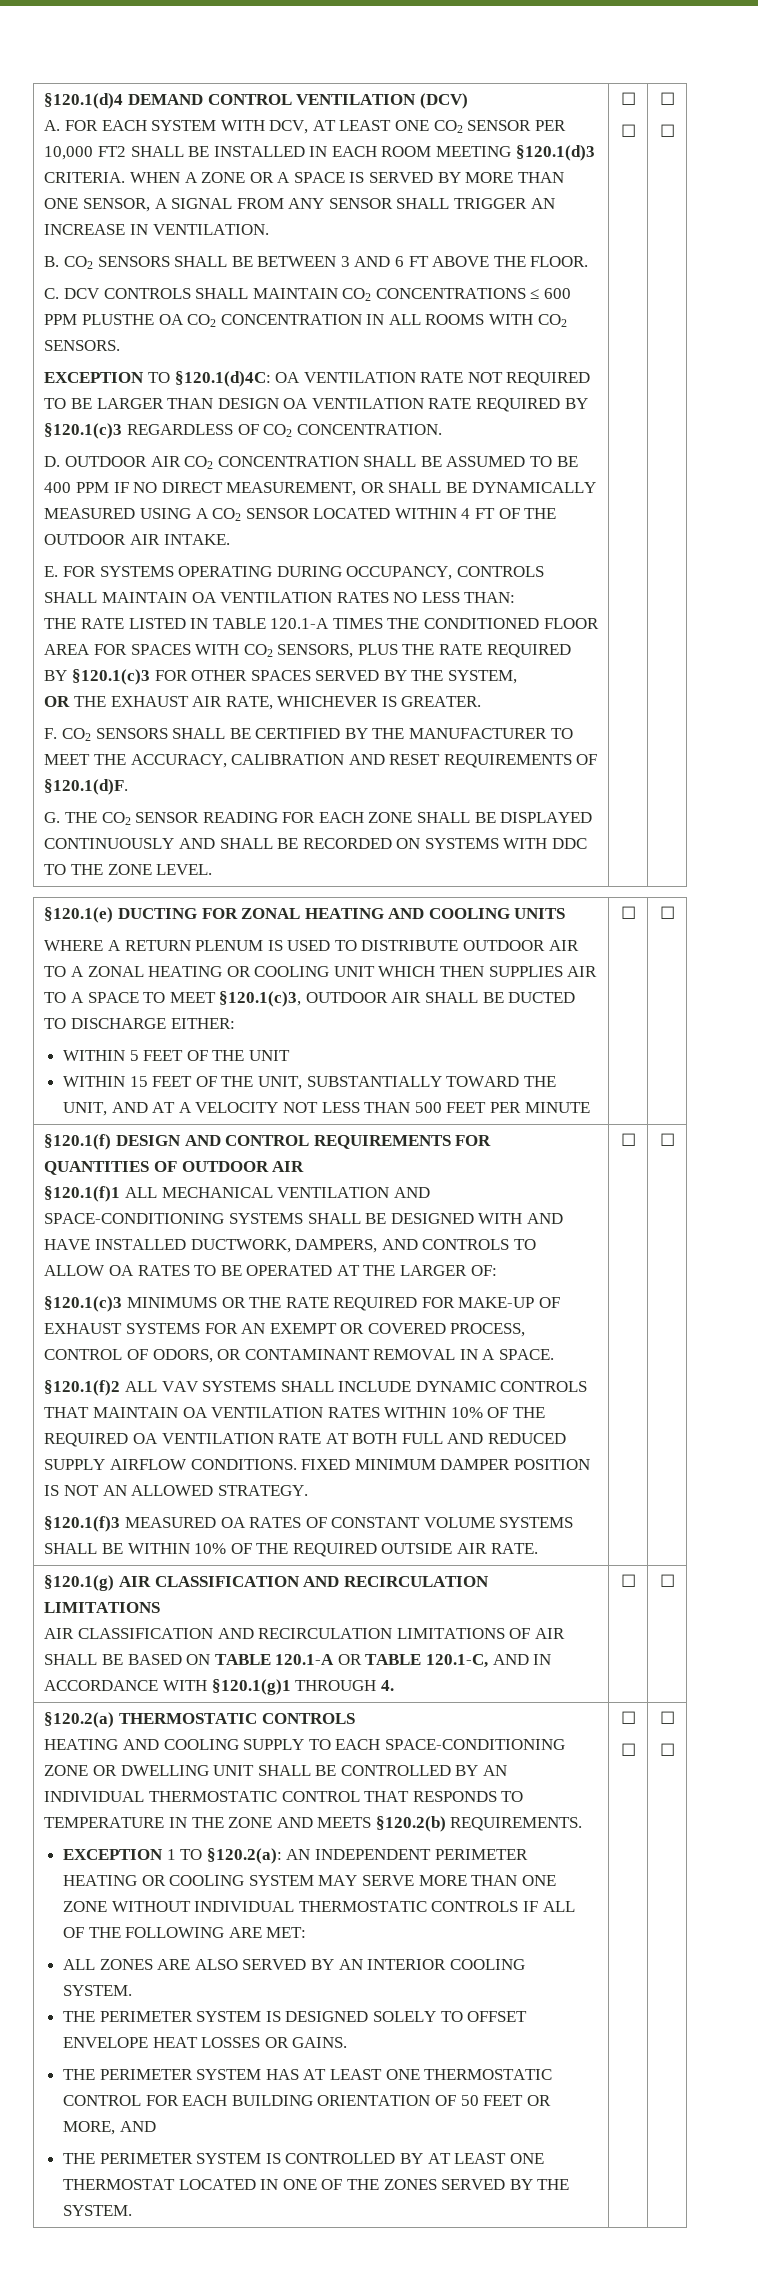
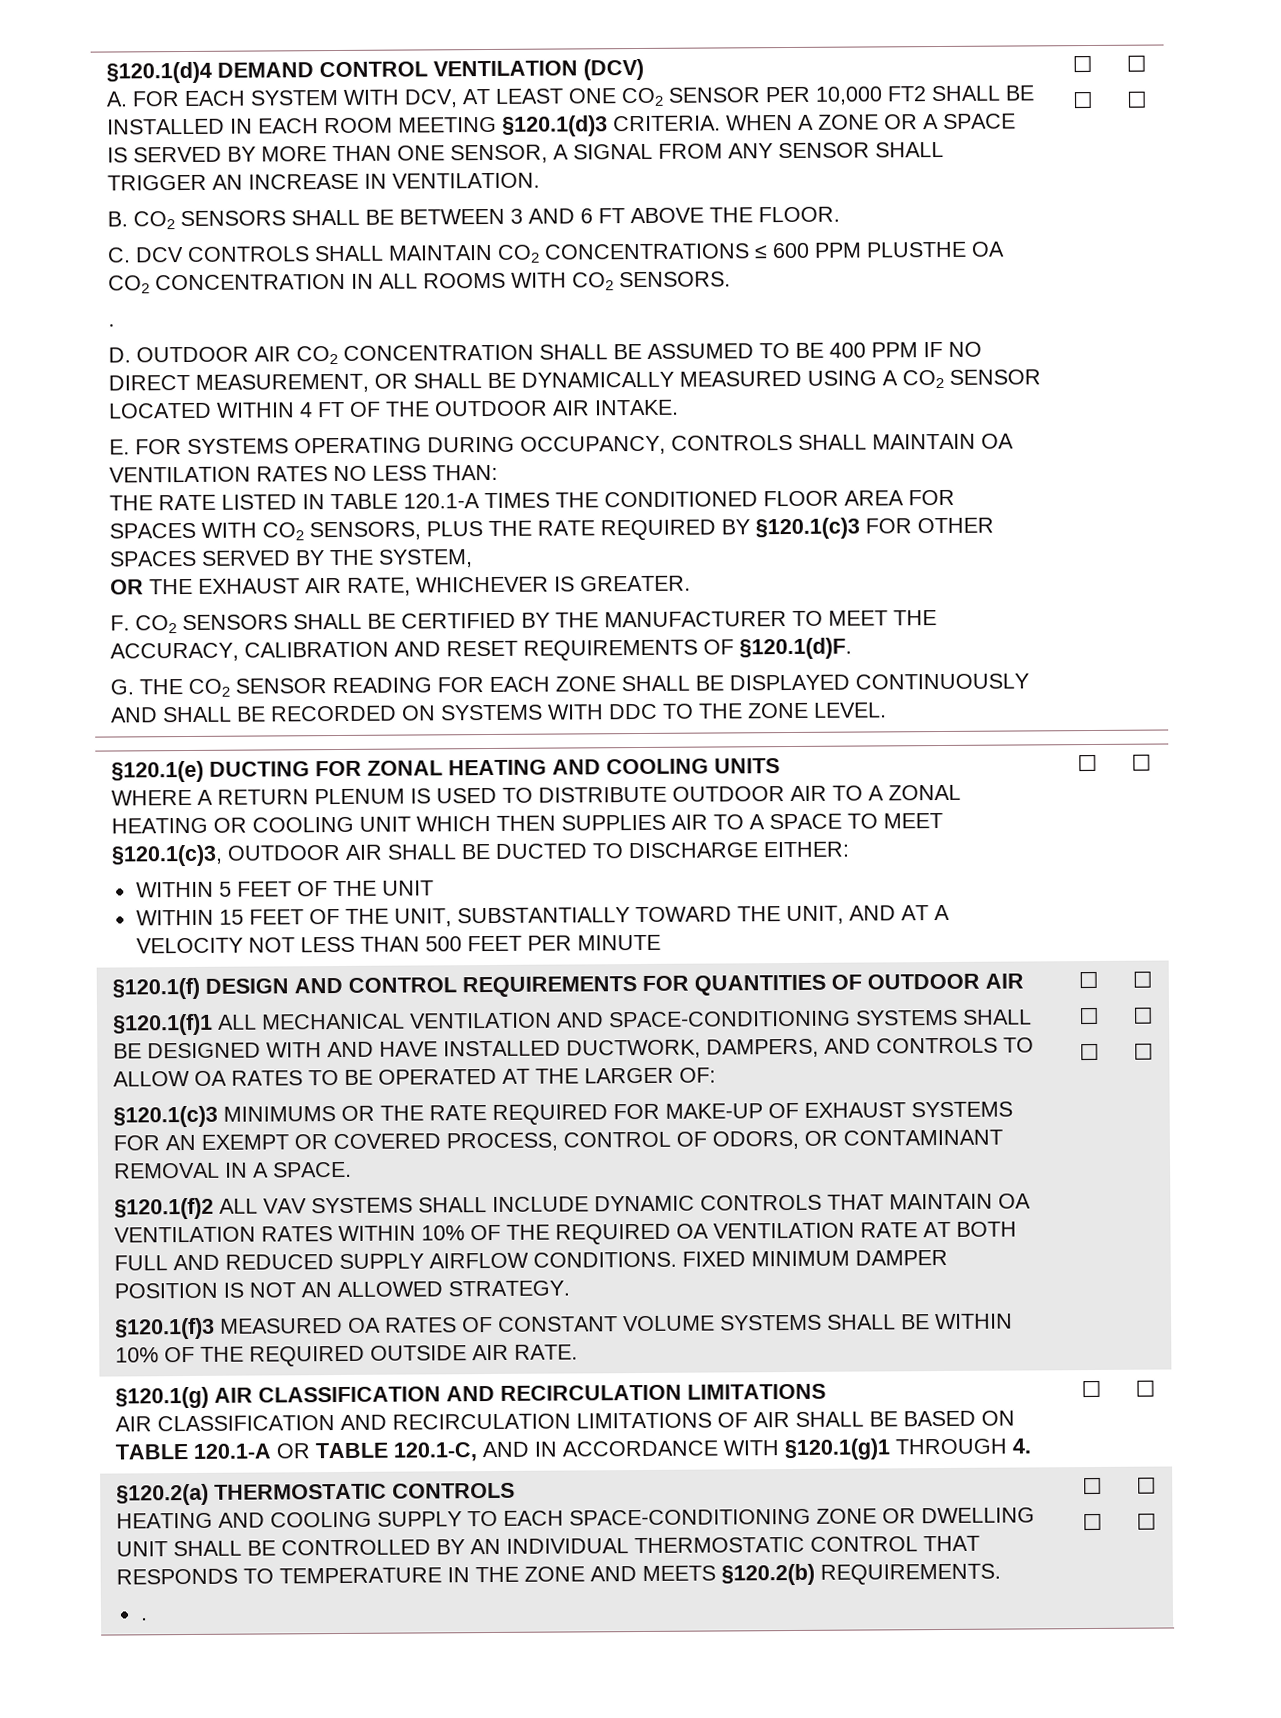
  C. DCV CONTROLS SHALL MAINTAIN CO2 CONCENTRATIONS ≤ 600 PPM PLUSTHE OA CO2 CONCENTRATION IN ALL ROOMS WITH CO2 SENSORS.
- EXCEPTION TO §120.1(d)4C: OA VENTILATION RATE NOT REQUIRED TO BE LARGER THAN DESIGN OA VENTILATION RATE REQUIRED BY §120.1(c)3 REGARDLESS OF CO2 CONCENTRATION.
+ .
- §120.1(f)3 MEASURED OA RATES OF CONSTANT VOLUME SYSTEMS SHALL BE WITHIN 10% OF THE REQUIRED OUTSIDE AIR RATE. | ☐ | ☐
+ §120.1(f)3 MEASURED OA RATES OF CONSTANT VOLUME SYSTEMS SHALL BE WITHIN 10% OF THE REQUIRED OUTSIDE AIR RATE. | ☐
+ ☐
+ ☐ | ☐
+ ☐
+ ☐
  HEATING AND COOLING SUPPLY TO EACH SPACE-CONDITIONING ZONE OR DWELLING UNIT SHALL BE CONTROLLED BY AN INDIVIDUAL THERMOSTATIC CONTROL THAT RESPONDS TO TEMPERATURE IN THE ZONE AND MEETS §120.2(b) REQUIREMENTS.
- EXCEPTION 1 TO §120.2(a): AN INDEPENDENT PERIMETER HEATING OR COOLING SYSTEM MAY SERVE MORE THAN ONE ZONE WITHOUT INDIVIDUAL THERMOSTATIC CONTROLS IF ALL OF THE FOLLOWING ARE MET:
- ALL ZONES ARE ALSO SERVED BY AN INTERIOR COOLING SYSTEM.
- THE PERIMETER SYSTEM IS DESIGNED SOLELY TO OFFSET ENVELOPE HEAT LOSSES OR GAINS.
- THE PERIMETER SYSTEM HAS AT LEAST ONE THERMOSTATIC CONTROL FOR EACH BUILDING ORIENTATION OF 50 FEET OR MORE, AND
- THE PERIMETER SYSTEM IS CONTROLLED BY AT LEAST ONE THERMOSTAT LOCATED IN ONE OF THE ZONES SERVED BY THE SYSTEM.
+ .

